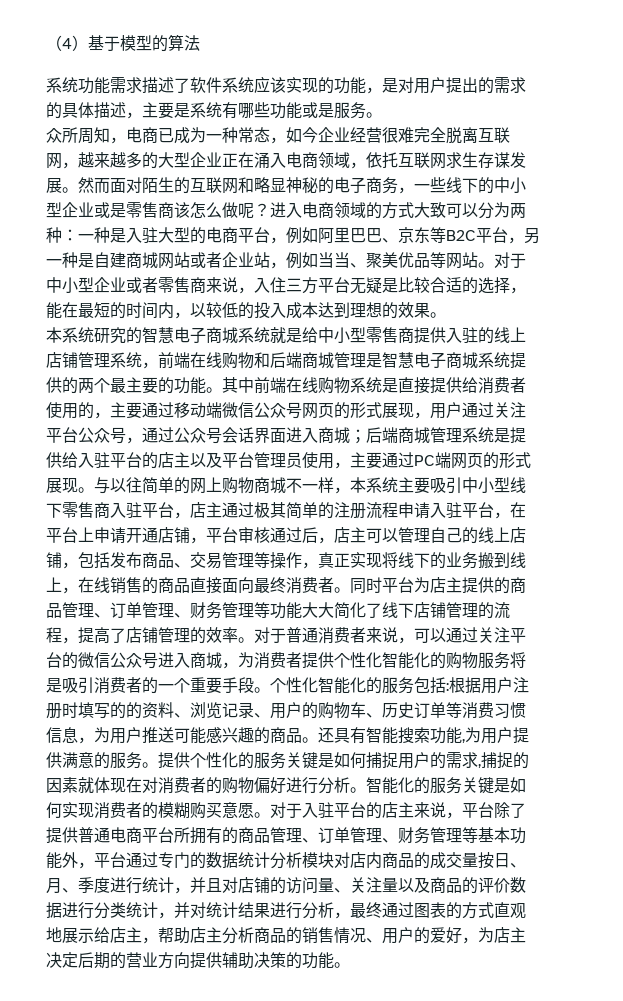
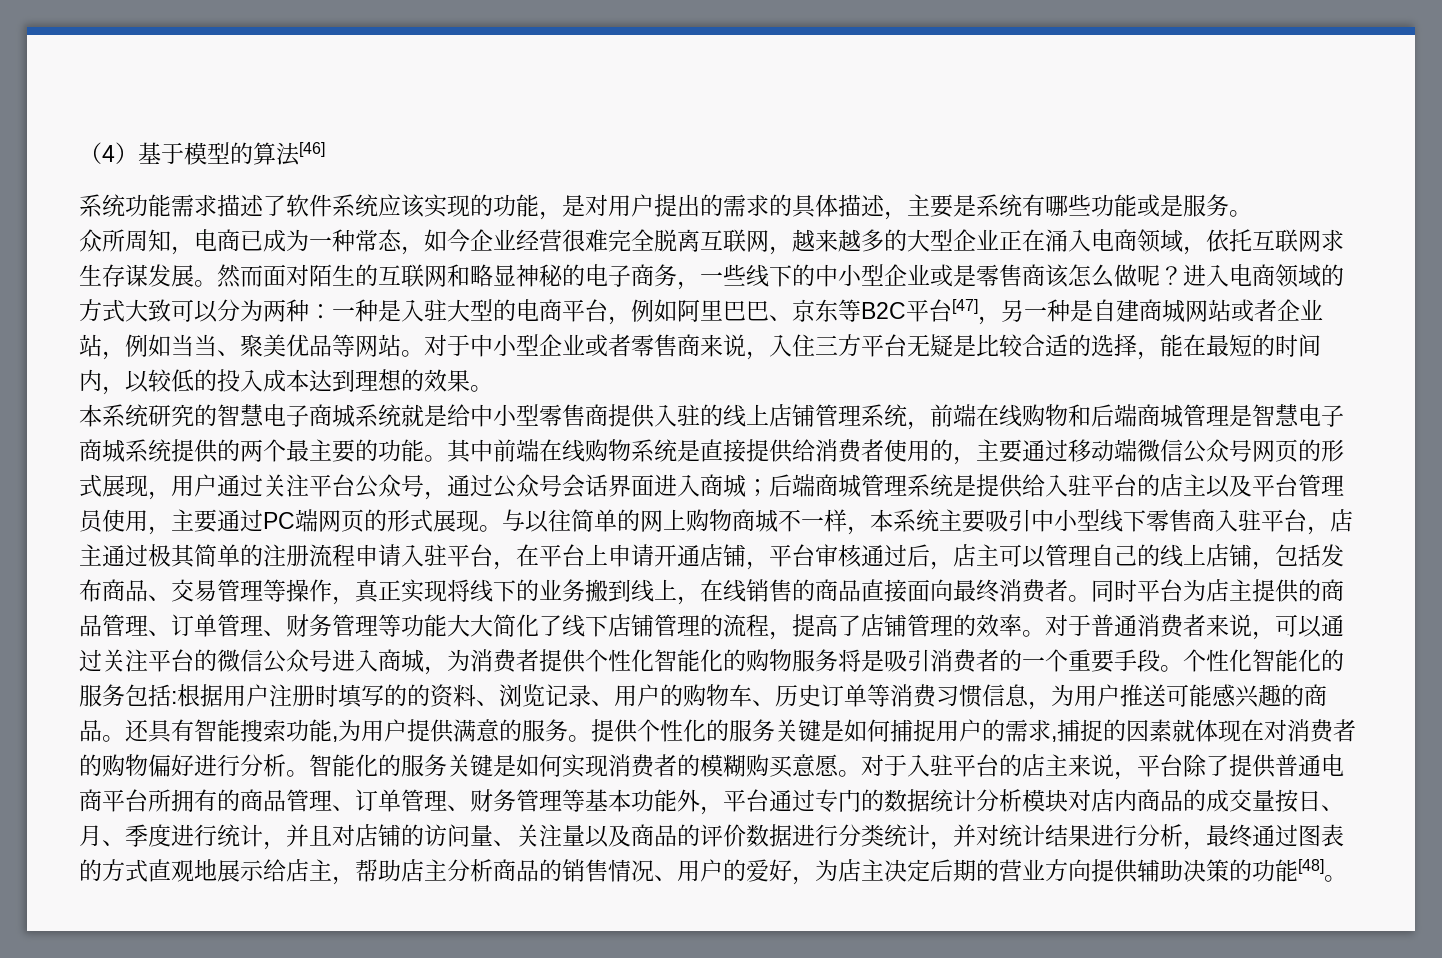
- （4）基于模型的算法
+ （4）基于模型的算法[46]
- 进入电商领域的方式大致可以分为两种：一种是入驻大型的电商平台，例如阿里巴巴、京东等B2C平台，另一种是自建商城网站或者企业站，例如当当、聚美优品等网站。
+ 进入电商领域的方式大致可以分为两种：一种是入驻大型的电商平台，例如阿里巴巴、京东等B2C平台[47]，另一种是自建商城网站或者企业站，例如当当、聚美优品等网站。
- 对于入驻平台的店主来说，平台除了提供普通电商平台所拥有的商品管理、订单管理、财务管理等基本功能外，平台通过专门的数据统计分析模块对店内商品的成交量按日、月、季度进行统计，并且对店铺的访问量、关注量以及商品的评价数据进行分类统计，并对统计结果进行分析，最终通过图表的方式直观地展示给店主，帮助店主分析商品的销售情况、用户的爱好，为店主决定后期的营业方向提供辅助决策的功能。
+ 对于入驻平台的店主来说，平台除了提供普通电商平台所拥有的商品管理、订单管理、财务管理等基本功能外，平台通过专门的数据统计分析模块对店内商品的成交量按日、月、季度进行统计，并且对店铺的访问量、关注量以及商品的评价数据进行分类统计，并对统计结果进行分析，最终通过图表的方式直观地展示给店主，帮助店主分析商品的销售情况、用户的爱好，为店主决定后期的营业方向提供辅助决策的功能[48]。

